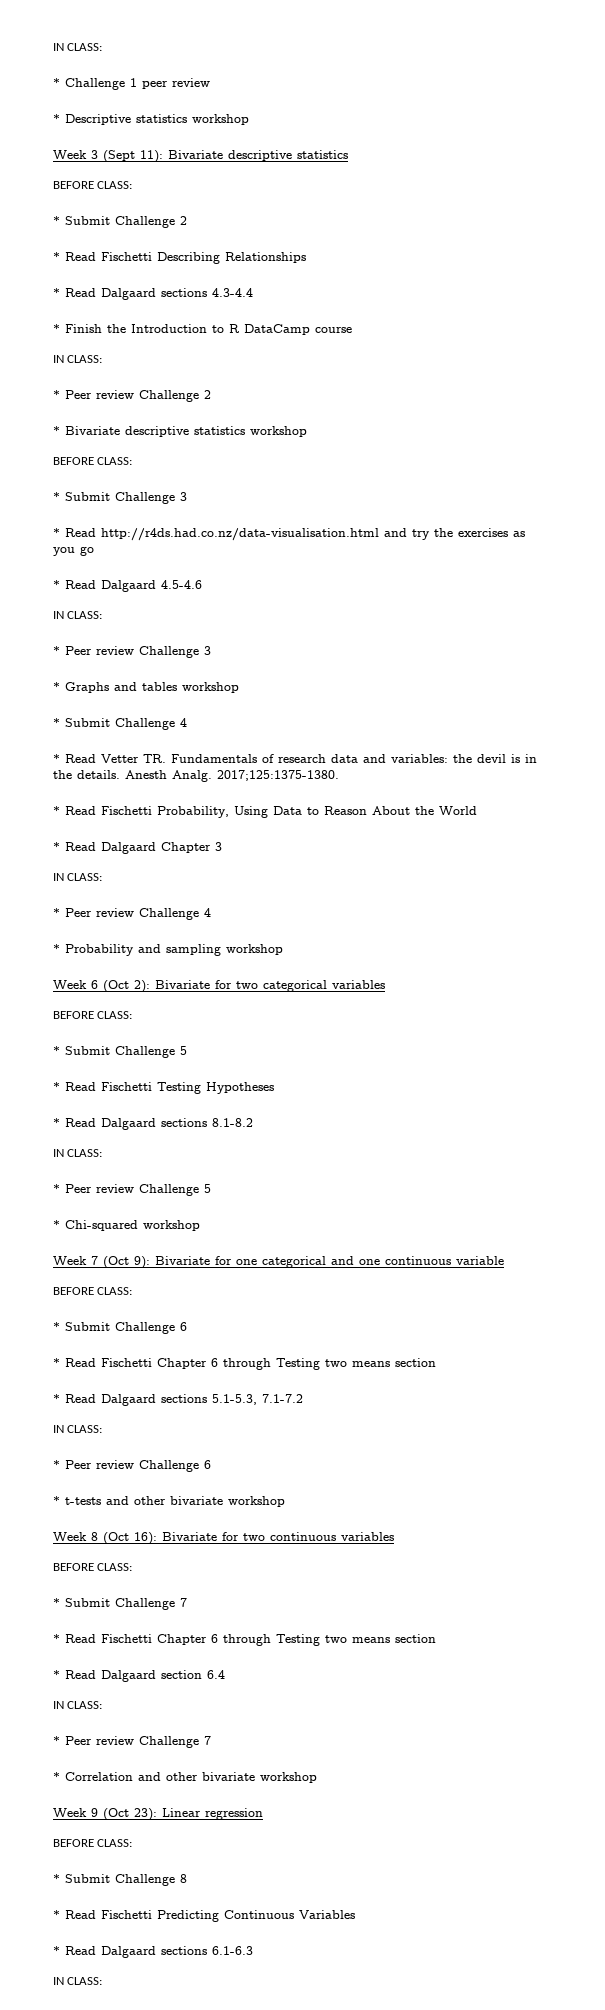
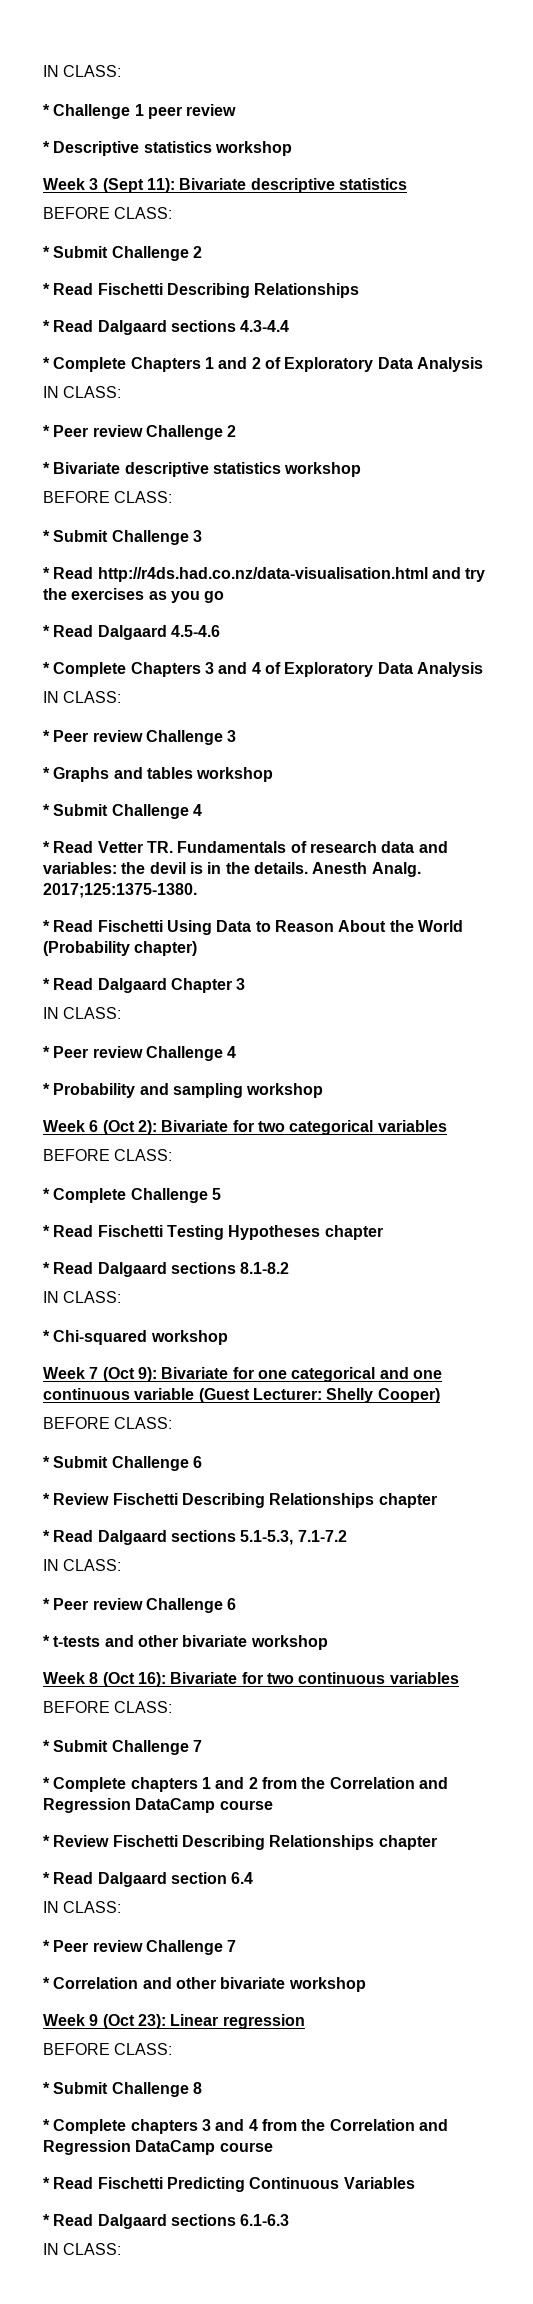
- * Finish the Introduction to R DataCamp course
+ * Complete Chapters 1 and 2 of Exploratory Data Analysis
+ * Complete Chapters 3 and 4 of Exploratory Data Analysis
- * Read Fischetti Probability, Using Data to Reason About the World
+ * Read Fischetti Using Data to Reason About the World (Probability chapter)
- * Submit Challenge 5
+ * Complete Challenge 5
- * Read Fischetti Testing Hypotheses
+ * Read Fischetti Testing Hypotheses chapter
- * Peer review Challenge 5
- Week 7 (Oct 9): Bivariate for one categorical and one continuous variable
+ Week 7 (Oct 9): Bivariate for one categorical and one continuous variable (Guest Lecturer: Shelly Cooper)
  * Submit Challenge 6
- * Read Fischetti Chapter 6 through Testing two means section
+ * Review Fischetti Describing Relationships chapter
  * Submit Challenge 7
- * Read Fischetti Chapter 6 through Testing two means section
+ * Complete chapters 1 and 2 from the Correlation and Regression DataCamp course
+ * Review Fischetti Describing Relationships chapter
+ * Complete chapters 3 and 4 from the Correlation and Regression DataCamp course

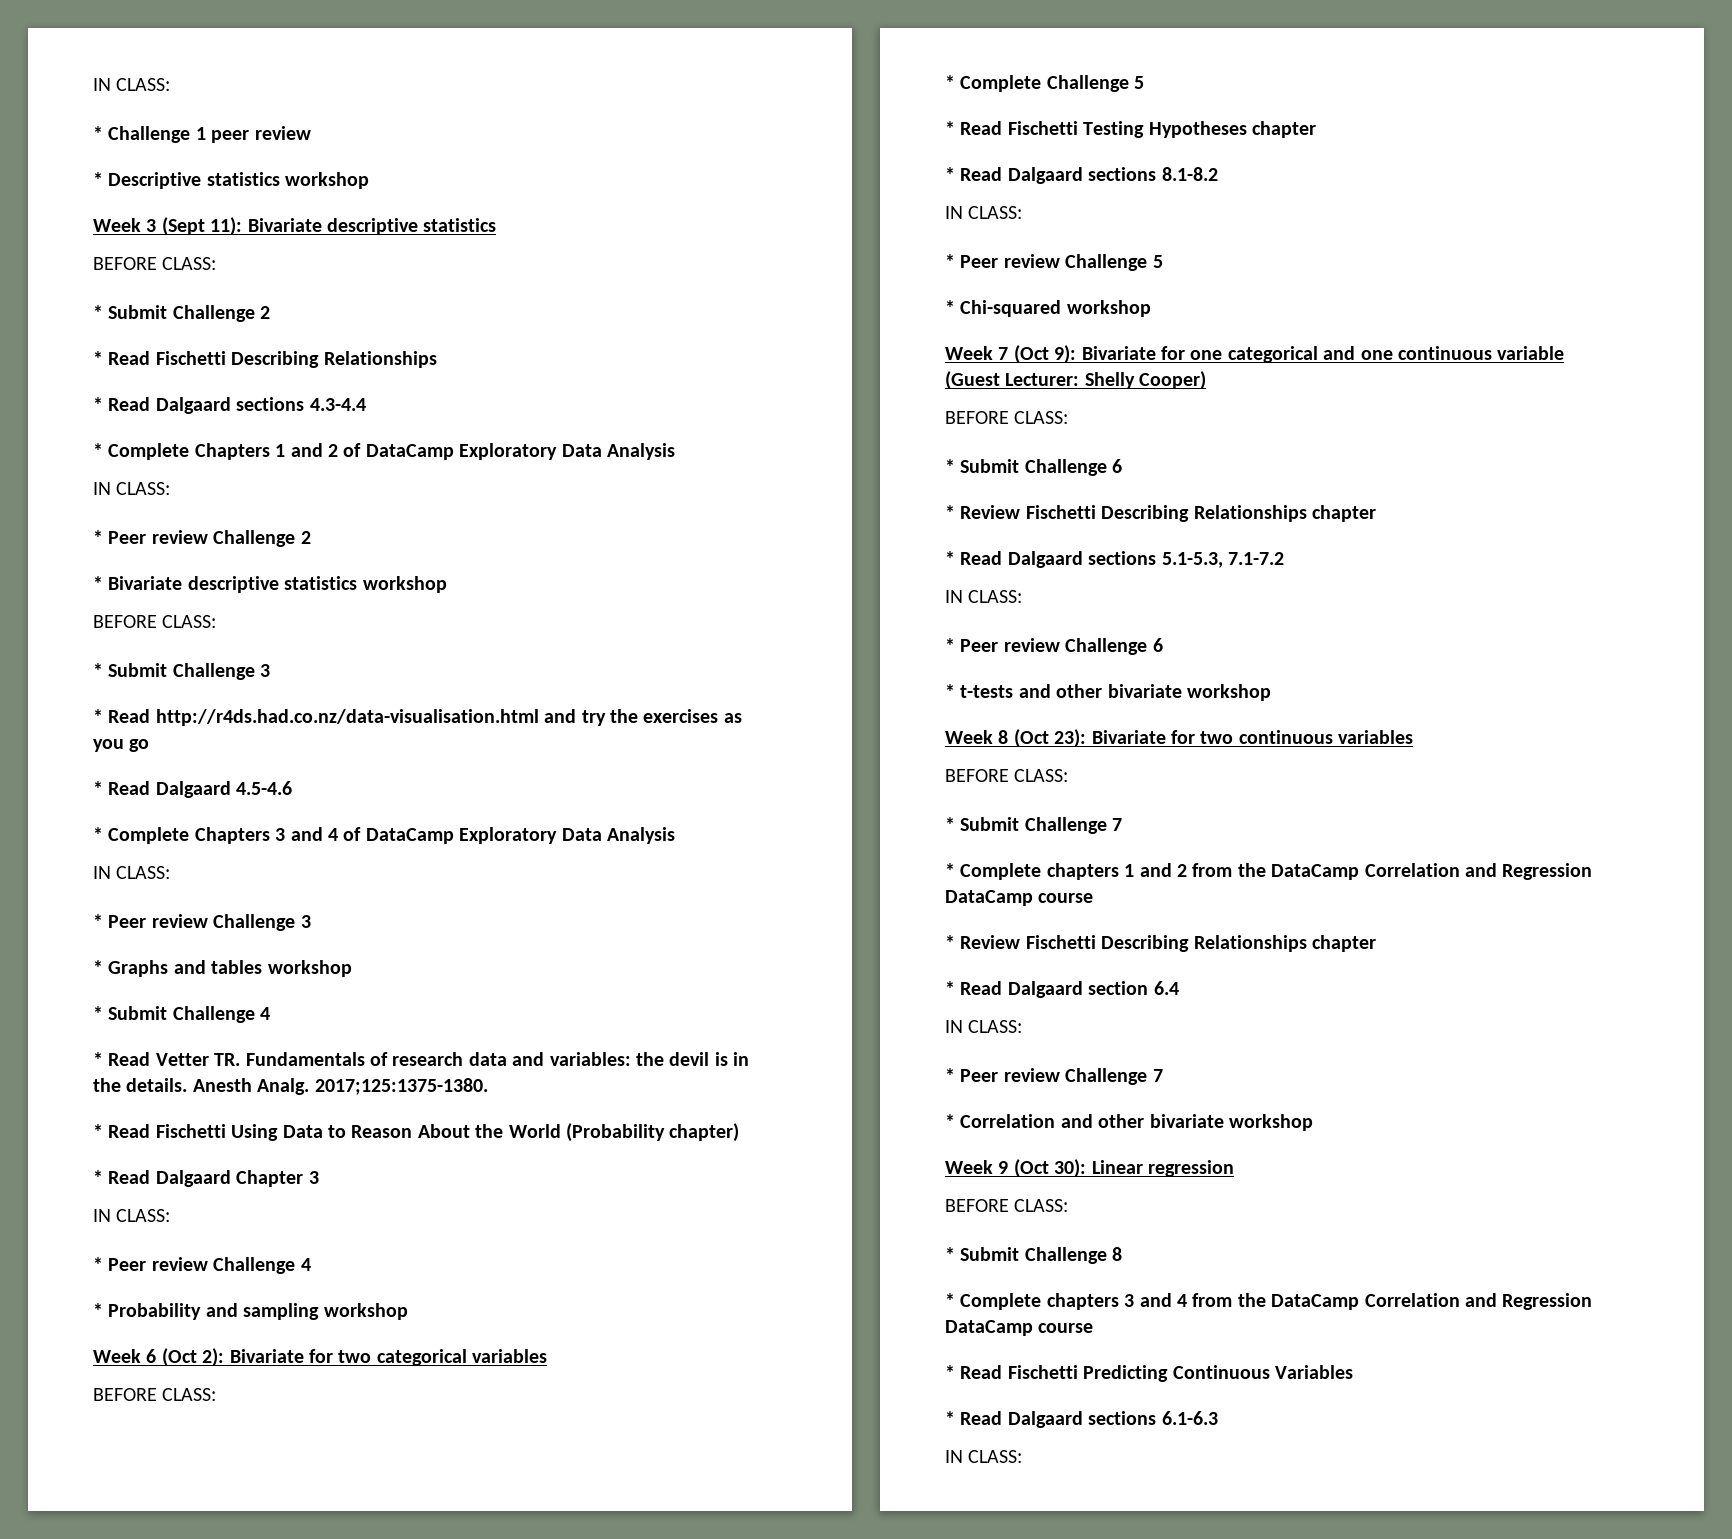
- * Complete Chapters 1 and 2 of Exploratory Data Analysis
+ * Complete Chapters 1 and 2 of DataCamp Exploratory Data Analysis
- * Complete Chapters 3 and 4 of Exploratory Data Analysis
+ * Complete Chapters 3 and 4 of DataCamp Exploratory Data Analysis
+ * Peer review Challenge 5
- Week 8 (Oct 16): Bivariate for two continuous variables
+ Week 8 (Oct 23): Bivariate for two continuous variables
- * Complete chapters 1 and 2 from the Correlation and Regression DataCamp course
+ * Complete chapters 1 and 2 from the DataCamp Correlation and Regression DataCamp course
- Week 9 (Oct 23): Linear regression
+ Week 9 (Oct 30): Linear regression
- * Complete chapters 3 and 4 from the Correlation and Regression DataCamp course
+ * Complete chapters 3 and 4 from the DataCamp Correlation and Regression DataCamp course

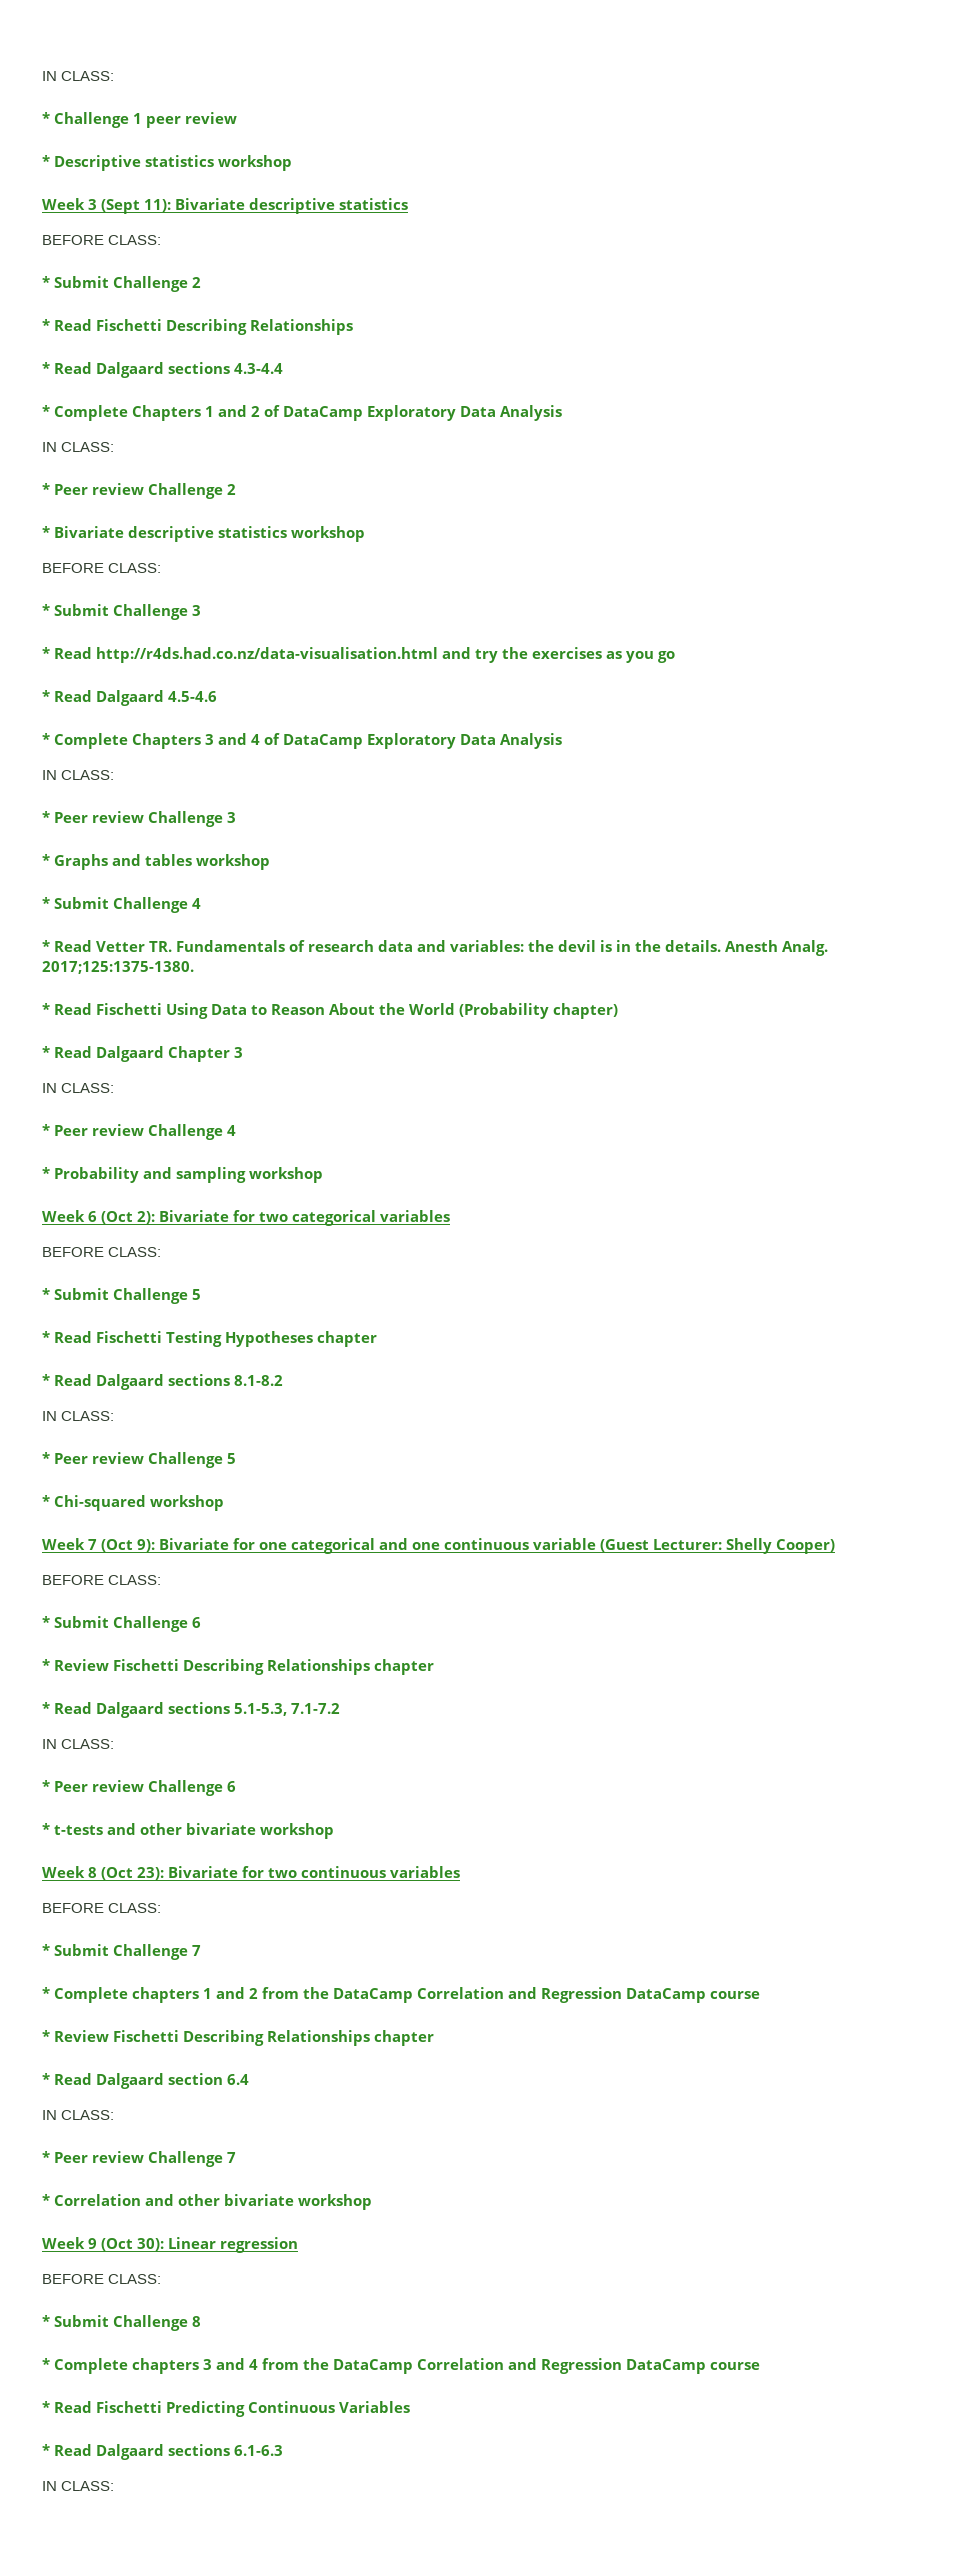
- * Complete Challenge 5
+ * Submit Challenge 5

